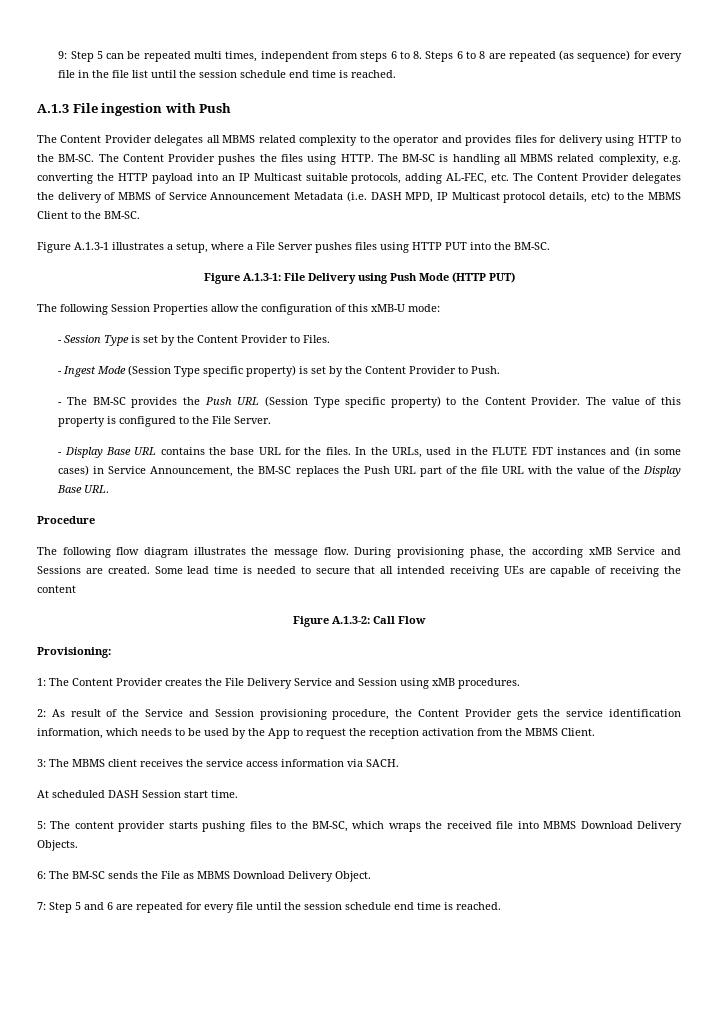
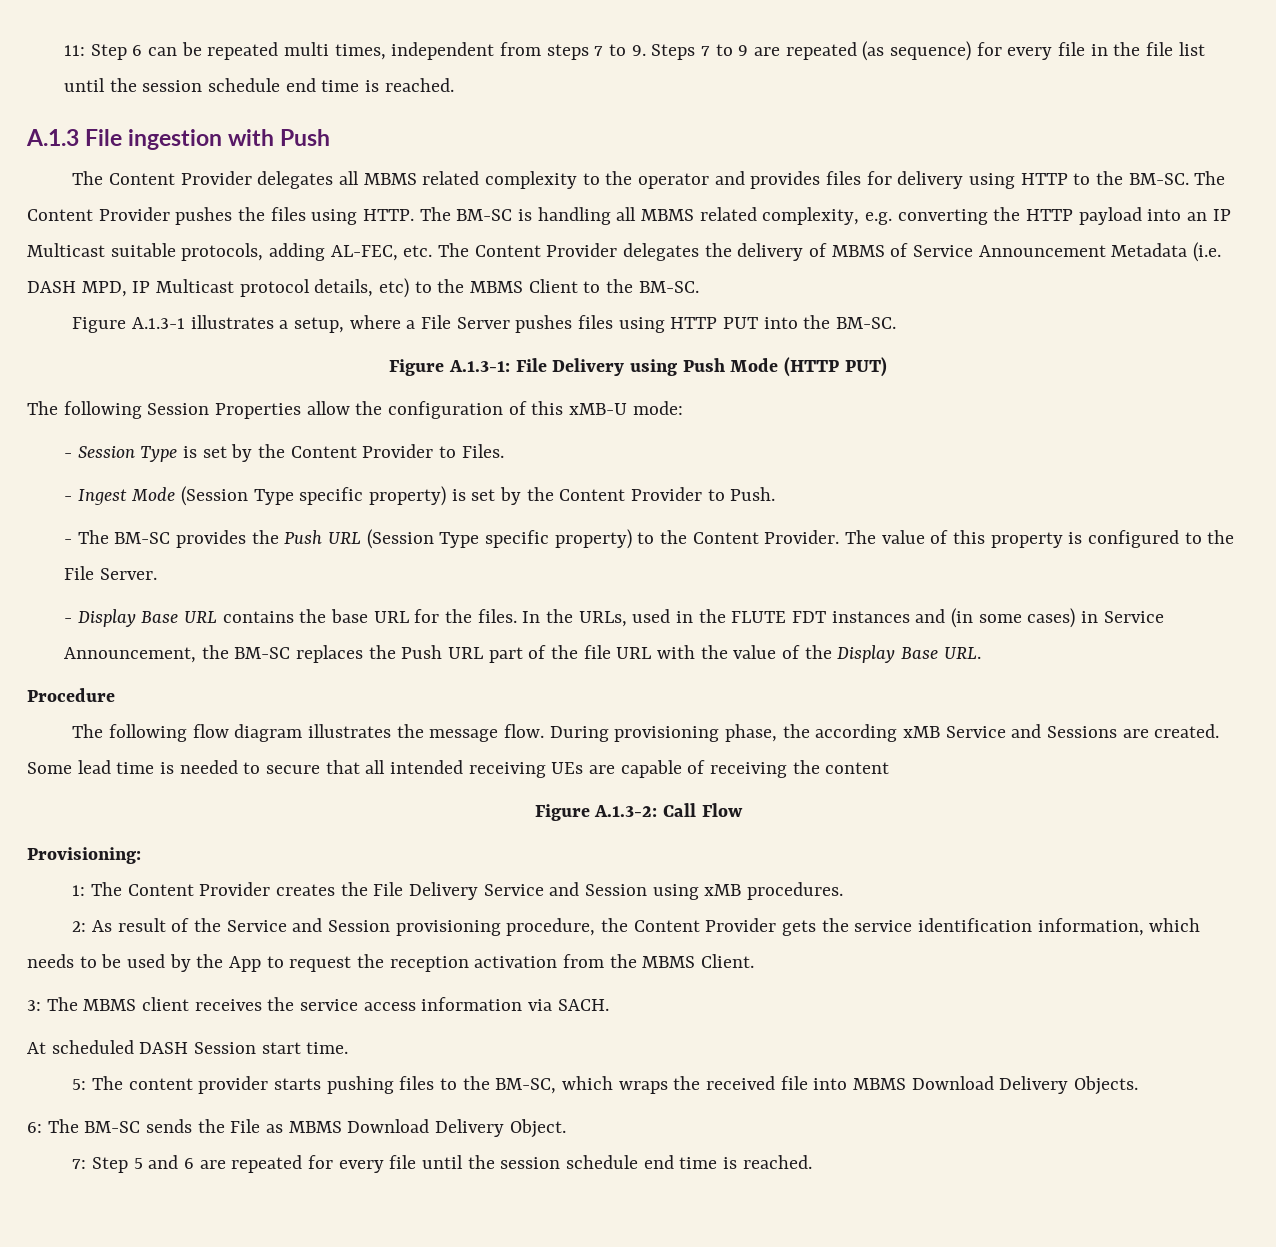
- 9: Step 5 can be repeated multi times, independent from steps 6 to 8. Steps 6 to 8 are repeated (as sequence) for every file in the file list until the session schedule end time is reached.
+ 11: Step 6 can be repeated multi times, independent from steps 7 to 9. Steps 7 to 9 are repeated (as sequence) for every file in the file list until the session schedule end time is reached.

